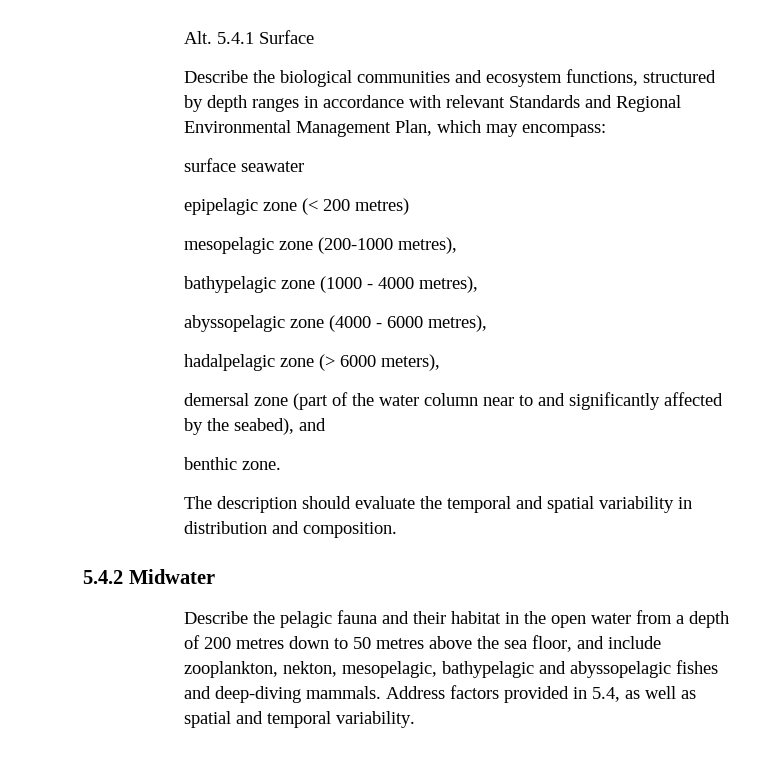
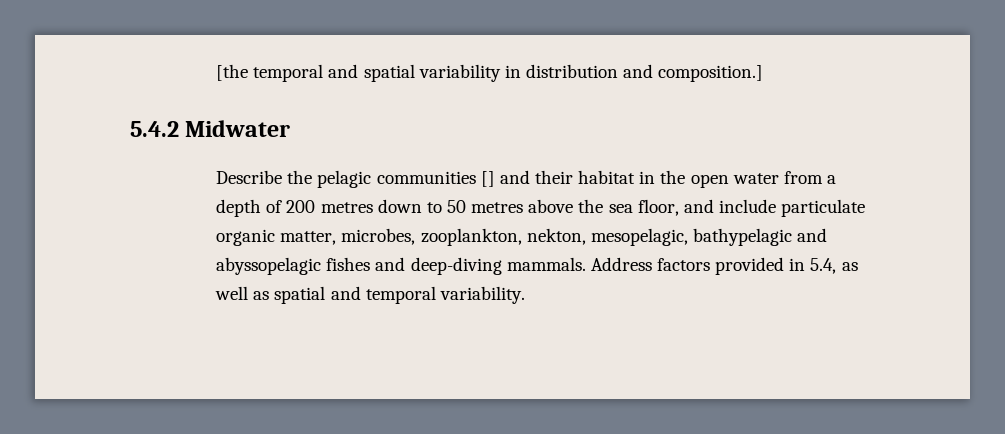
- Alt. 5.4.1 Surface
- Describe the biological communities and ecosystem functions, structured by depth ranges in accordance with relevant Standards and Regional Environmental Management Plan, which may encompass:
- surface seawater
- epipelagic zone (< 200 metres)
- mesopelagic zone (200-1000 metres),
- bathypelagic zone (1000 - 4000 metres),
- abyssopelagic zone (4000 - 6000 metres),
- hadalpelagic zone (> 6000 meters),
- demersal zone (part of the water column near to and significantly affected by the seabed), and
- benthic zone.
- The description should evaluate the temporal and spatial variability in distribution and composition.
+ [the temporal and spatial variability in distribution and composition.]
- Describe the pelagic fauna and their habitat in the open water from a depth of 200 metres down to 50 metres above the sea floor, and include zooplankton, nekton, mesopelagic, bathypelagic and abyssopelagic fishes and deep-diving mammals.
+ Describe the pelagic communities [] and their habitat in the open water from a depth of 200 metres down to 50 metres above the sea floor, and include particulate organic matter, microbes, zooplankton, nekton, mesopelagic, bathypelagic and abyssopelagic fishes and deep-diving mammals.

